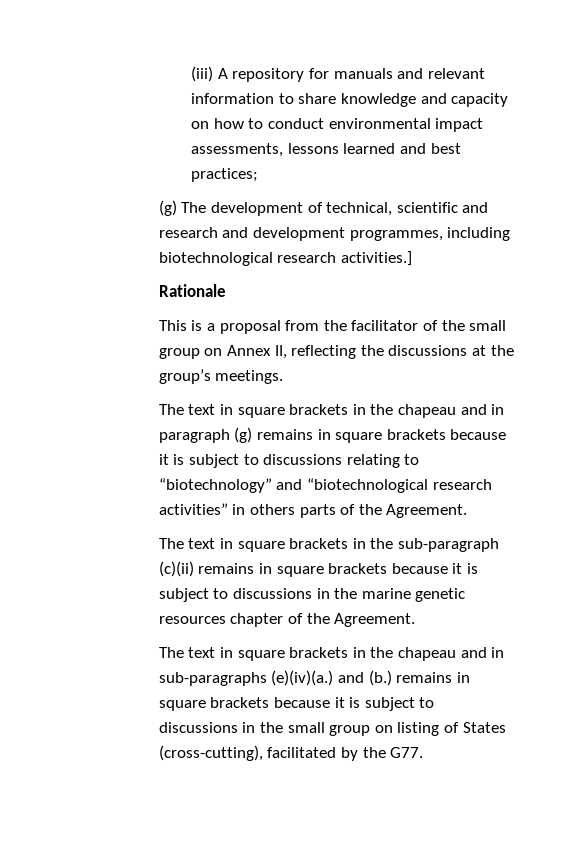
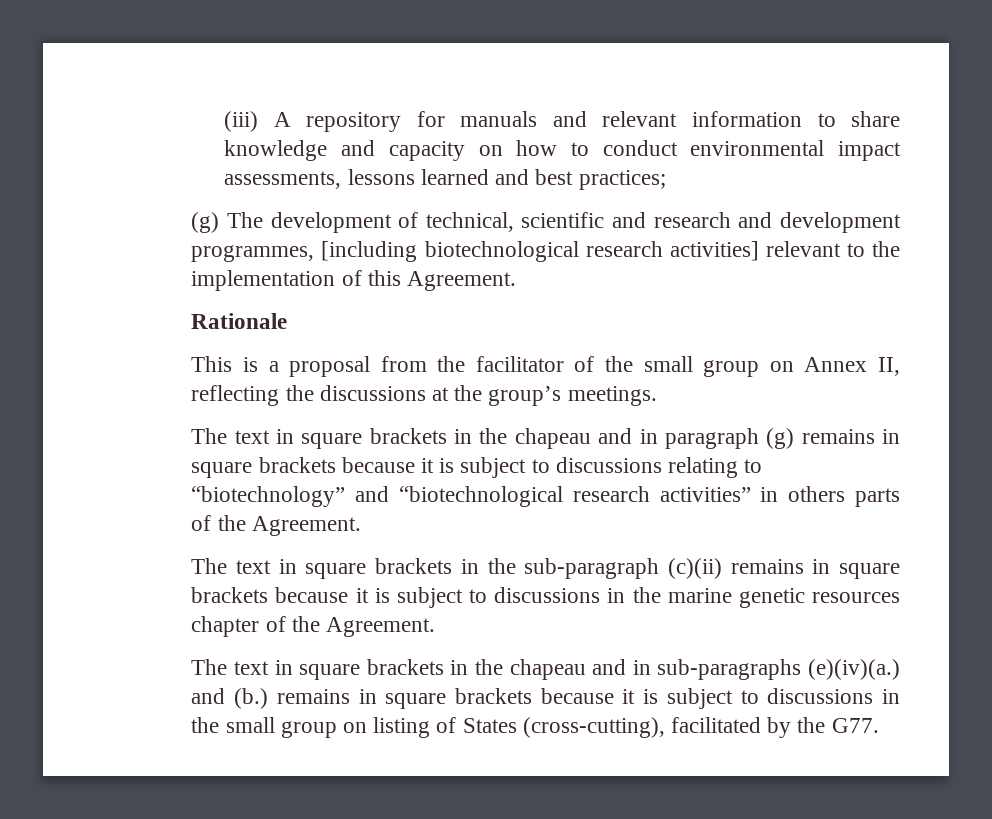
- (g) The development of technical, scientific and research and development programmes, including biotechnological research activities.]
+ (g) The development of technical, scientific and research and development programmes, [including biotechnological research activities] relevant to the implementation of this Agreement.

